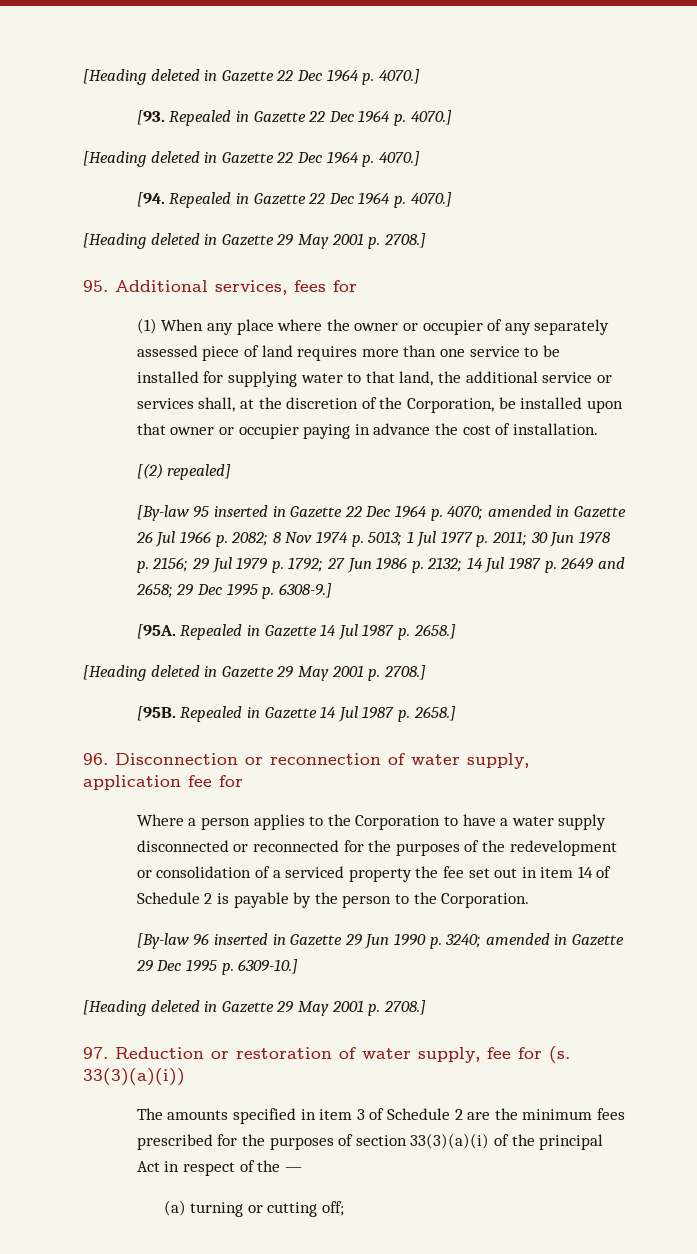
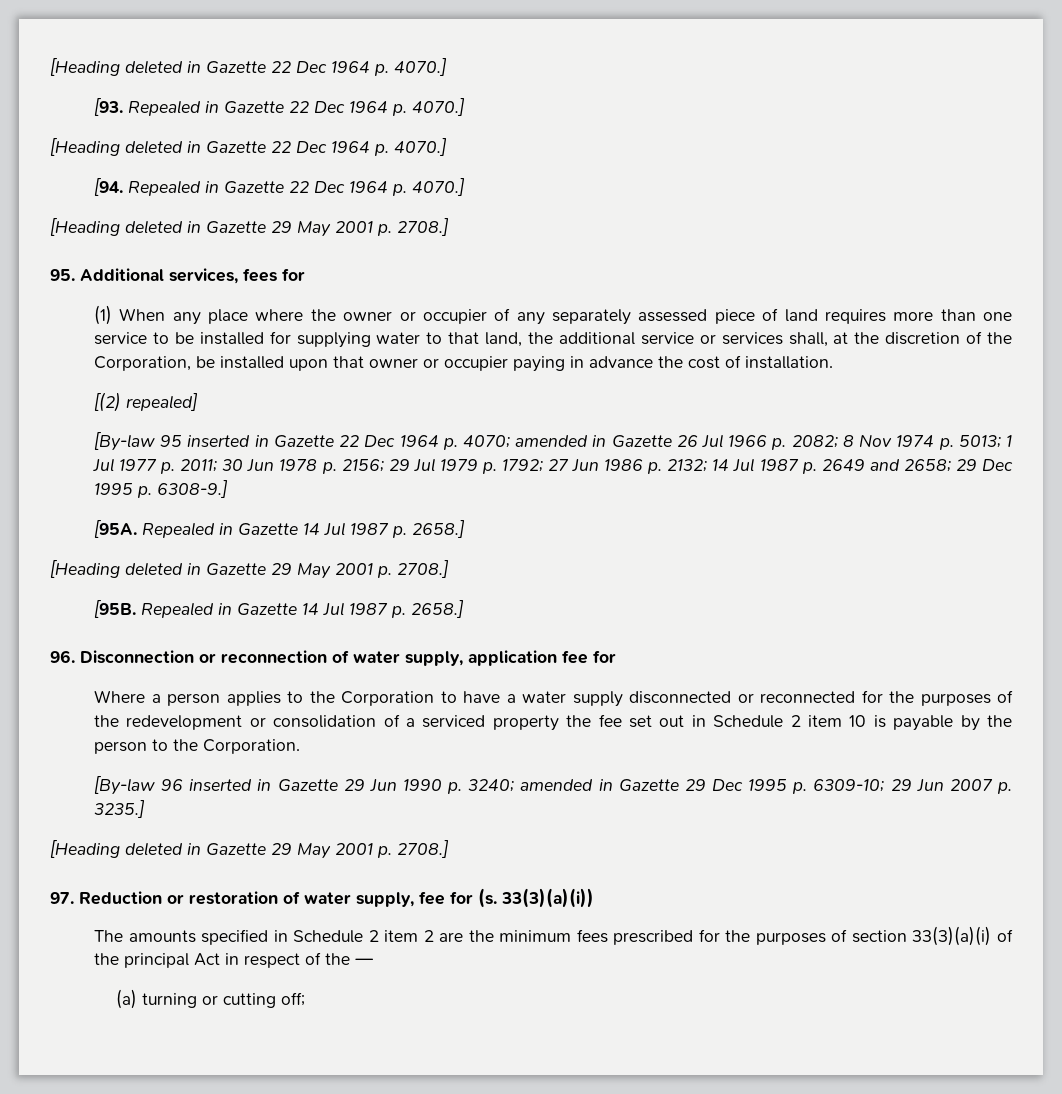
- Where a person applies to the Corporation to have a water supply disconnected or reconnected for the purposes of the redevelopment or consolidation of a serviced property the fee set out in item 14 of Schedule 2 is payable by the person to the Corporation.
+ Where a person applies to the Corporation to have a water supply disconnected or reconnected for the purposes of the redevelopment or consolidation of a serviced property the fee set out in Schedule 2 item 10 is payable by the person to the Corporation.
- [By-law 96 inserted in Gazette 29 Jun 1990 p. 3240; amended in Gazette 29 Dec 1995 p. 6309-10.]
+ [By-law 96 inserted in Gazette 29 Jun 1990 p. 3240; amended in Gazette 29 Dec 1995 p. 6309-10; 29 Jun 2007 p. 3235.]
- The amounts specified in item 3 of Schedule 2 are the minimum fees prescribed for the purposes of section 33(3)(a)(i) of the principal Act in respect of the —
+ The amounts specified in Schedule 2 item 2 are the minimum fees prescribed for the purposes of section 33(3)(a)(i) of the principal Act in respect of the —

